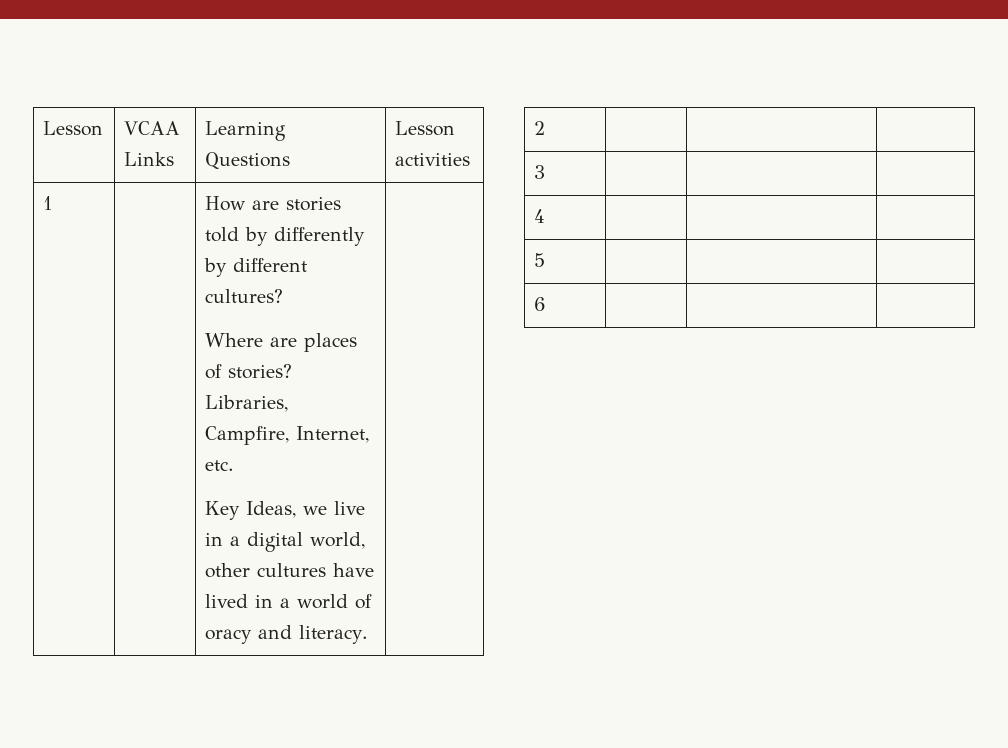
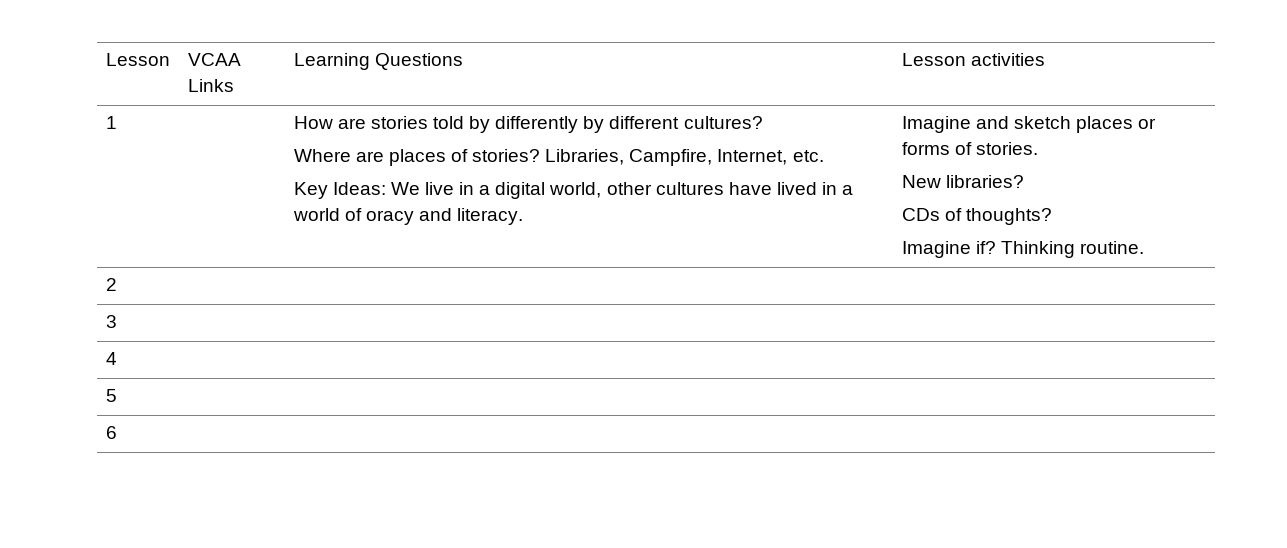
- Key Ideas, we live in a digital world, other cultures have lived in a world of oracy and literacy.
+ Key Ideas: We live in a digital world, other cultures have lived in a world of oracy and literacy.
+ Imagine and sketch places or forms of stories.
+ New libraries?
+ CDs of thoughts?
+ Imagine if? Thinking routine.

